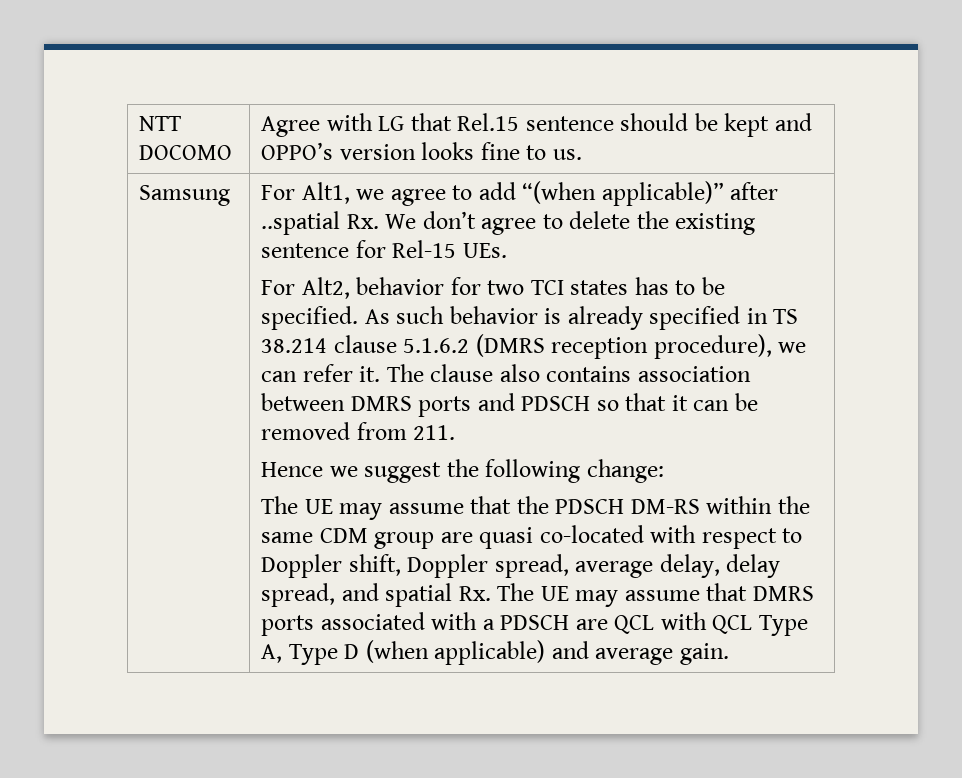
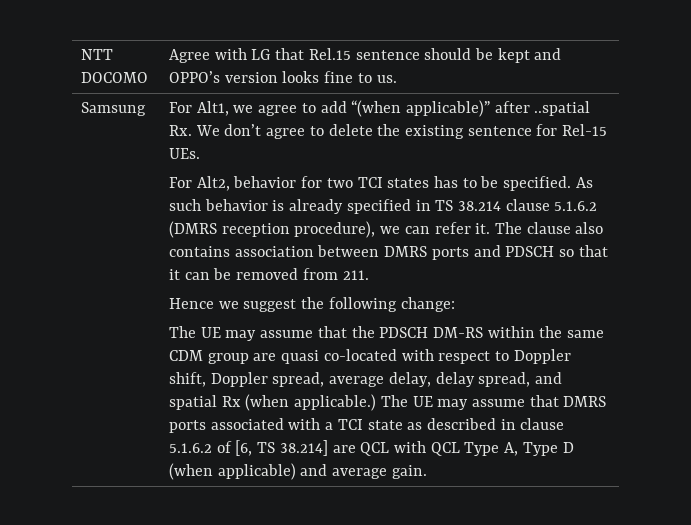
- The UE may assume that the PDSCH DM-RS within the same CDM group are quasi co-located with respect to Doppler shift, Doppler spread, average delay, delay spread, and spatial Rx. The UE may assume that DMRS ports associated with a PDSCH are QCL with QCL Type A, Type D (when applicable) and average gain.
+ The UE may assume that the PDSCH DM-RS within the same CDM group are quasi co-located with respect to Doppler shift, Doppler spread, average delay, delay spread, and spatial Rx (when applicable.) The UE may assume that DMRS ports associated with a TCI state as described in clause 5.1.6.2 of [6, TS 38.214] are QCL with QCL Type A, Type D (when applicable) and average gain.

